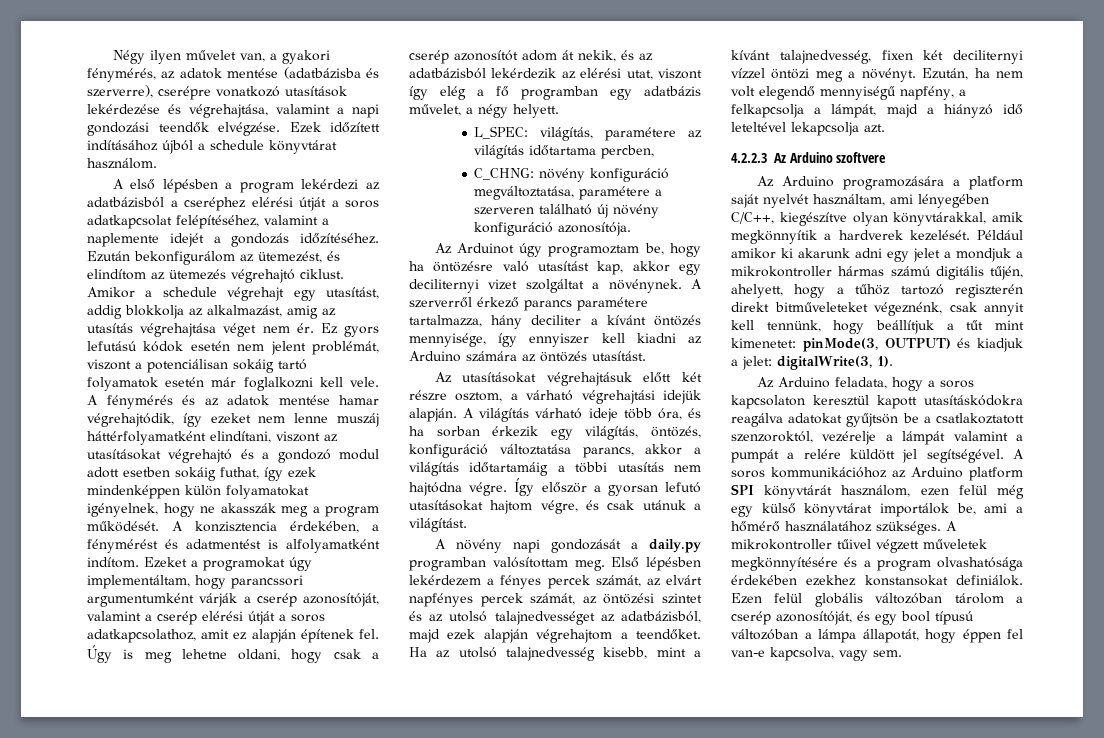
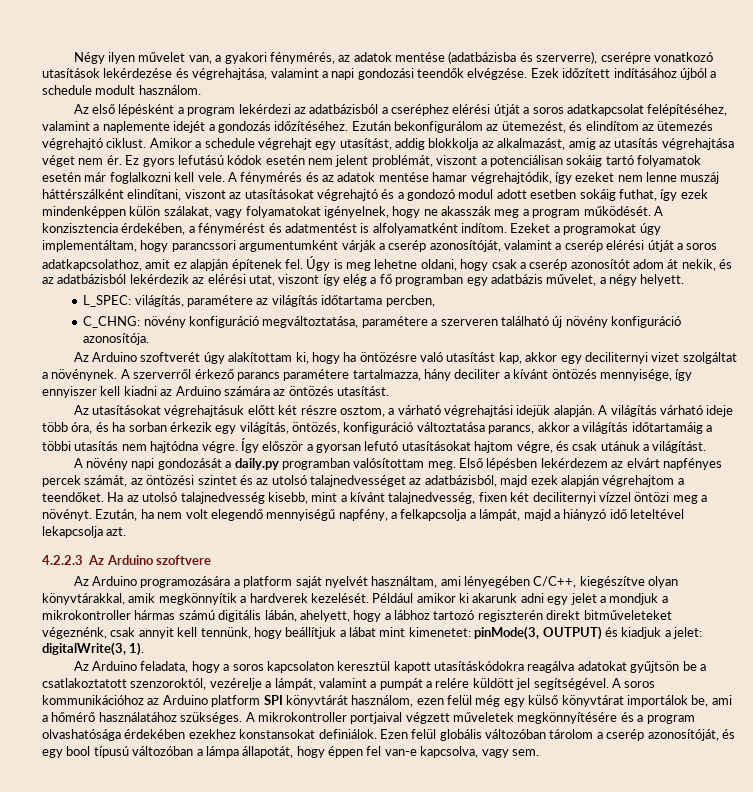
- Ezek időzített indításához újból a schedule könyvtárat használom.
+ Ezek időzített indításához újból a schedule modult használom.
- A első lépésben a program lekérdezi az adatbázisból a cseréphez elérési útját a soros adatkapcsolat felépítéséhez, valamint a naplemente idejét a gondozás időzítéséhez.
+ Az első lépésként a program lekérdezi az adatbázisból a cseréphez elérési útját a soros adatkapcsolat felépítéséhez, valamint a naplemente idejét a gondozás időzítéséhez.
- A fénymérés és az adatok mentése hamar végrehajtódik, így ezeket nem lenne muszáj háttérfolyamatként elindítani, viszont az utasításokat végrehajtó és a gondozó modul adott esetben sokáig futhat, így ezek mindenképpen külön folyamatokat igényelnek, hogy ne akasszák meg a program működését.
+ A fénymérés és az adatok mentése hamar végrehajtódik, így ezeket nem lenne muszáj háttérszálként elindítani, viszont az utasításokat végrehajtó és a gondozó modul adott esetben sokáig futhat, így ezek mindenképpen külön szálakat, vagy folyamatokat igényelnek, hogy ne akasszák meg a program működését.
- Az Arduinot úgy programoztam be, hogy ha öntözésre való utasítást kap, akkor egy deciliternyi vizet szolgáltat a növénynek.
+ Az Arduino szoftverét úgy alakítottam ki, hogy ha öntözésre való utasítást kap, akkor egy deciliternyi vizet szolgáltat a növénynek.
- Első lépésben lekérdezem a fényes percek számát, az elvárt napfényes percek számát, az öntözési szintet és az utolsó talajnedvességet az adatbázisból, majd ezek alapján végrehajtom a teendőket.
+ Első lépésben lekérdezem az elvárt napfényes percek számát, az öntözési szintet és az utolsó talajnedvességet az adatbázisból, majd ezek alapján végrehajtom a teendőket.
- Például amikor ki akarunk adni egy jelet a mondjuk a mikrokontroller hármas számú digitális tűjén, ahelyett, hogy a tűhöz tartozó regiszterén direkt bitműveleteket végeznénk, csak annyit kell tennünk, hogy beállítjuk a tűt mint kimenetet: pinMode(3, OUTPUT) és kiadjuk a jelet: digitalWrite(3, 1).
+ Például amikor ki akarunk adni egy jelet a mondjuk a mikrokontroller hármas számú digitális lábán, ahelyett, hogy a lábhoz tartozó regiszterén direkt bitműveleteket végeznénk, csak annyit kell tennünk, hogy beállítjuk a lábat mint kimenetet: pinMode(3, OUTPUT) és kiadjuk a jelet: digitalWrite(3, 1).
- Az Arduino feladata, hogy a soros kapcsolaton keresztül kapott utasításkódokra reagálva adatokat gyűjtsön be a csatlakoztatott szenzoroktól, vezérelje a lámpát valamint a pumpát a relére küldött jel segítségével.
+ Az Arduino feladata, hogy a soros kapcsolaton keresztül kapott utasításkódokra reagálva adatokat gyűjtsön be a csatlakoztatott szenzoroktól, vezérelje a lámpát, valamint a pumpát a relére küldött jel segítségével.
- A mikrokontroller tűivel végzett műveletek megkönnyítésére és a program olvashatósága érdekében ezekhez konstansokat definiálok.
+ A mikrokontroller portjaival végzett műveletek megkönnyítésére és a program olvashatósága érdekében ezekhez konstansokat definiálok.

